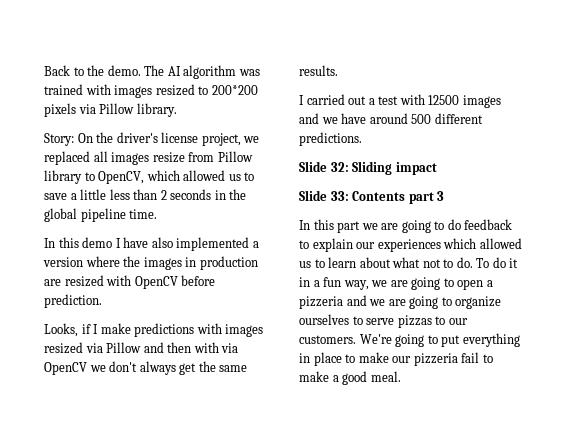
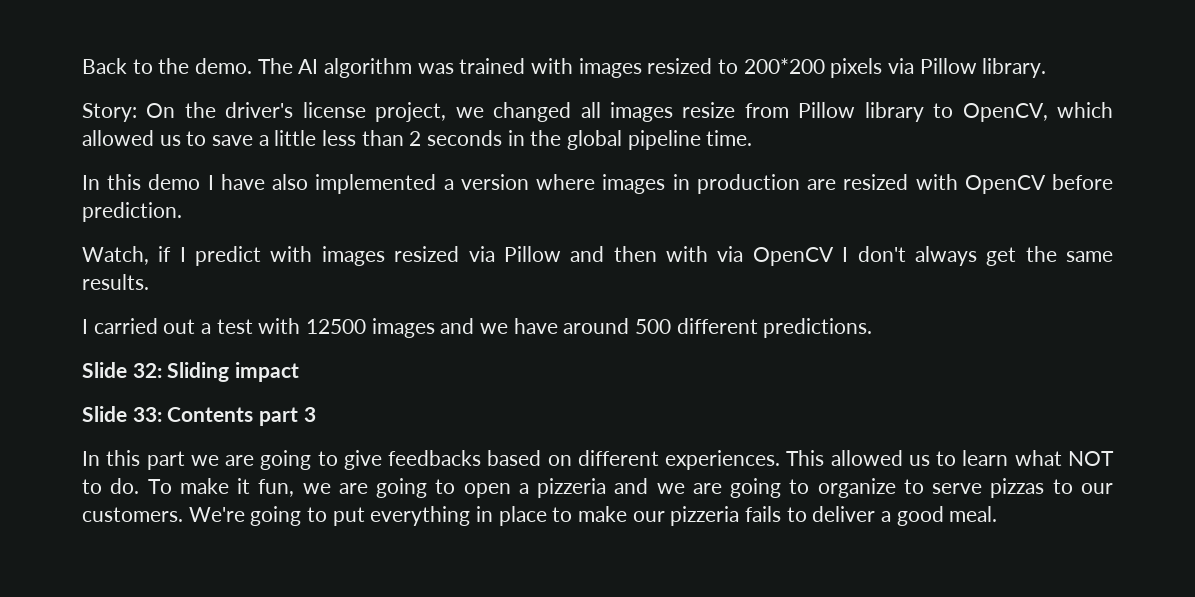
- Story: On the driver's license project, we replaced all images resize from Pillow library to OpenCV, which allowed us to save a little less than 2 seconds in the global pipeline time.
+ Story: On the driver's license project, we changed all images resize from Pillow library to OpenCV, which allowed us to save a little less than 2 seconds in the global pipeline time.
- In this demo I have also implemented a version where the images in production are resized with OpenCV before prediction.
+ In this demo I have also implemented a version where images in production are resized with OpenCV before prediction.
- Looks, if I make predictions with images resized via Pillow and then with via OpenCV we don't always get the same results.
+ Watch, if I predict with images resized via Pillow and then with via OpenCV I don't always get the same results.
- In this part we are going to do feedback to explain our experiences which allowed us to learn about what not to do. To do it in a fun way, we are going to open a pizzeria and we are going to organize ourselves to serve pizzas to our customers.
+ In this part we are going to give feedbacks based on different experiences. This allowed us to learn what NOT to do. To make it fun, we are going to open a pizzeria and we are going to organize to serve pizzas to our customers.
- We're going to put everything in place to make our pizzeria fail to make a good meal.
+ We're going to put everything in place to make our pizzeria fails to deliver a good meal.

